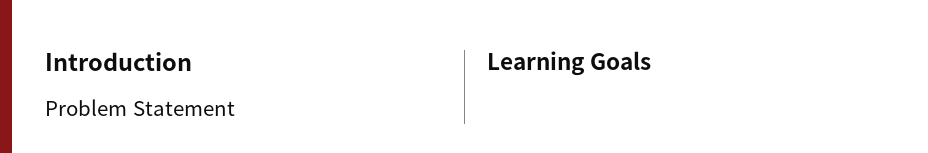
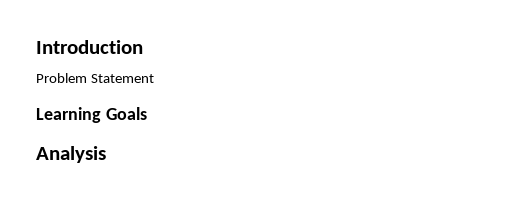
+ Analysis

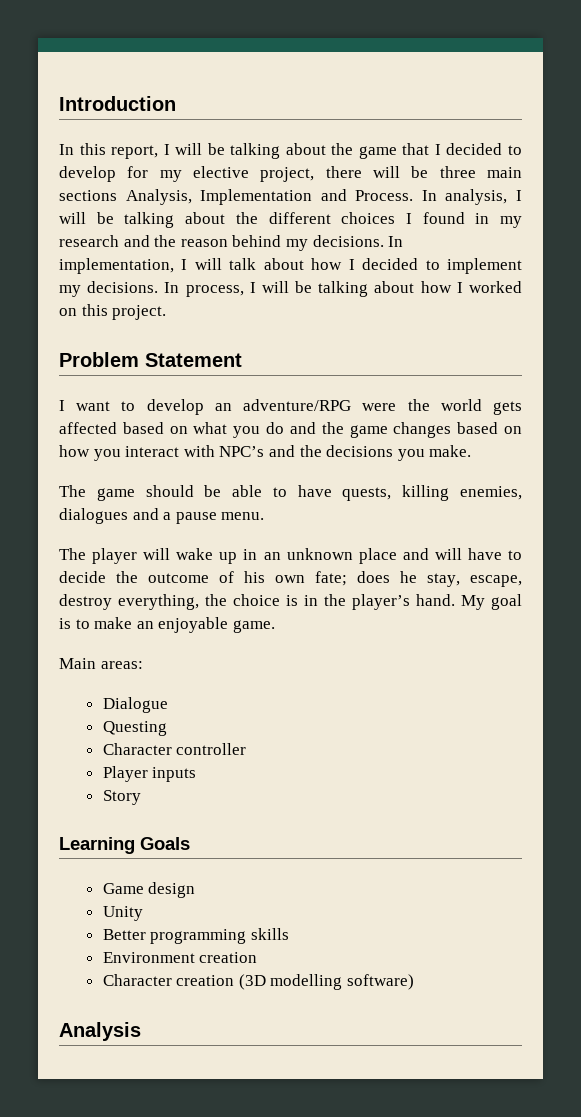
+ In this report, I will be talking about the game that I decided to develop for my elective project, there will be three main sections Analysis, Implementation and Process. In analysis, I will be talking about the different choices I found in my research and the reason behind my decisions. In implementation, I will talk about how I decided to implement my decisions. In process, I will be talking about how I worked on this project.
  Problem Statement
+ I want to develop an adventure/RPG were the world gets affected based on what you do and the game changes based on how you interact with NPC’s and the decisions you make.
+ The game should be able to have quests, killing enemies, dialogues and a pause menu.
+ The player will wake up in an unknown place and will have to decide the outcome of his own fate; does he stay, escape, destroy everything, the choice is in the player’s hand. My goal is to make an enjoyable game.
+ Main areas:
+ Dialogue
+ Questing
+ Character controller
+ Player inputs
+ Story
  Learning Goals
+ Game design
+ Unity
+ Better programming skills
+ Environment creation
+ Character creation (3D modelling software)

